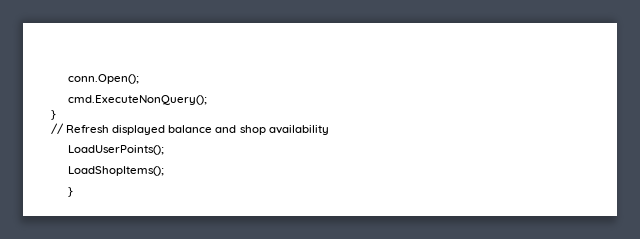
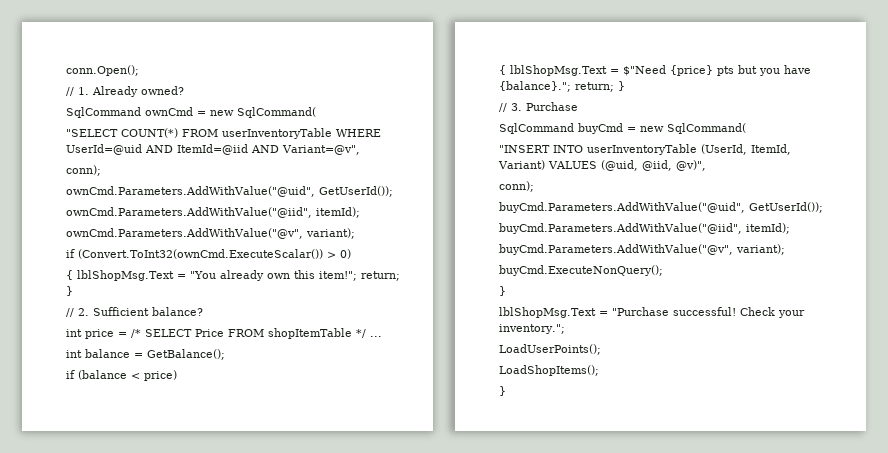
- cmd.ExecuteNonQuery();
+ // 1. Already owned?
+ SqlCommand ownCmd = new SqlCommand(
+ "SELECT COUNT(*) FROM userInventoryTable WHERE UserId=@uid AND ItemId=@iid AND Variant=@v",
+ conn);
+ ownCmd.Parameters.AddWithValue("@uid", GetUserId());
+ ownCmd.Parameters.AddWithValue("@iid", itemId);
+ ownCmd.Parameters.AddWithValue("@v", variant);
+ if (Convert.ToInt32(ownCmd.ExecuteScalar()) > 0)
+ { lblShopMsg.Text = "You already own this item!"; return; }
+ // 2. Sufficient balance?
+ int price = /* SELECT Price FROM shopItemTable */ ...
+ int balance = GetBalance();
+ if (balance < price)
+ { lblShopMsg.Text = $"Need {price} pts but you have {balance}."; return; }
+ // 3. Purchase
+ SqlCommand buyCmd = new SqlCommand(
+ "INSERT INTO userInventoryTable (UserId, ItemId, Variant) VALUES (@uid, @iid, @v)",
+ conn);
+ buyCmd.Parameters.AddWithValue("@uid", GetUserId());
+ buyCmd.Parameters.AddWithValue("@iid", itemId);
+ buyCmd.Parameters.AddWithValue("@v", variant);
+ buyCmd.ExecuteNonQuery();
  }
- // Refresh displayed balance and shop availability
+ lblShopMsg.Text = "Purchase successful! Check your inventory.";

